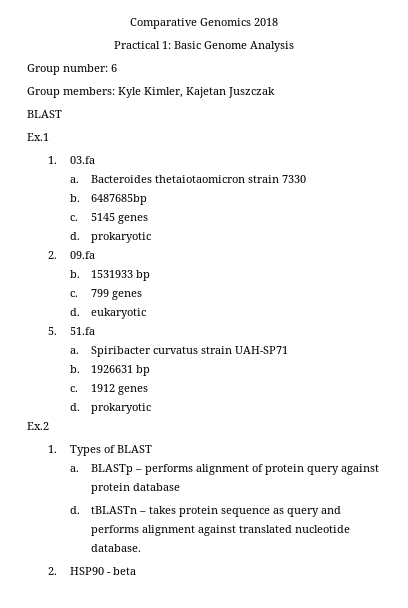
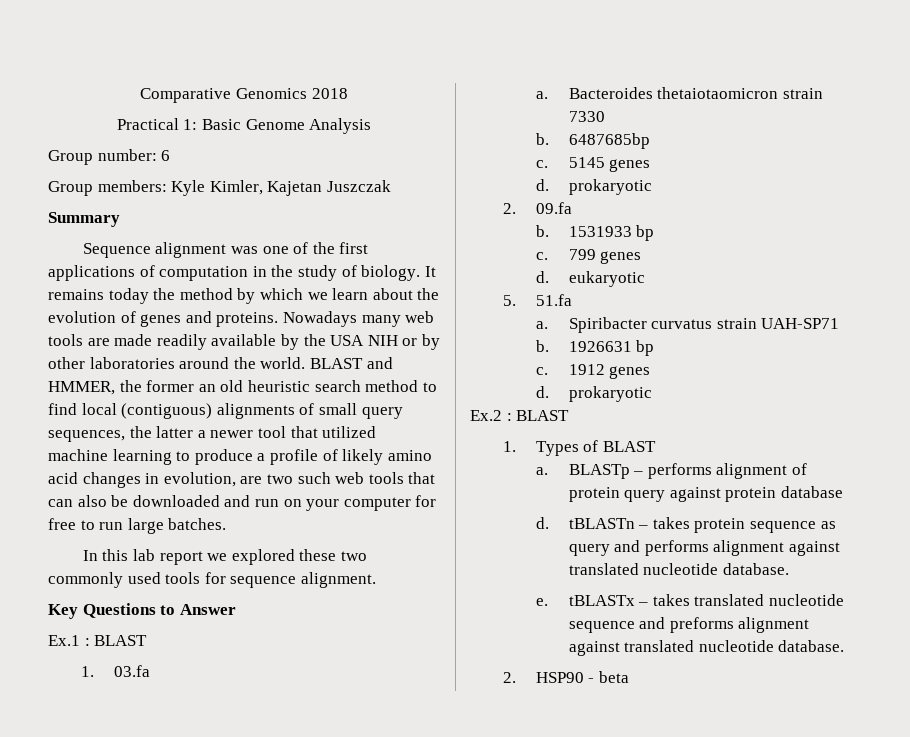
  Group members: Kyle Kimler, Kajetan Juszczak
- BLAST
+ Summary
+ Sequence alignment was one of the first applications of computation in the study of biology. It remains today the method by which we learn about the evolution of genes and proteins. Nowadays many web tools are made readily available by the USA NIH or by other laboratories around the world. BLAST and HMMER, the former an old heuristic search method to find local (contiguous) alignments of small query sequences, the latter a newer tool that utilized machine learning to produce a profile of likely amino acid changes in evolution, are two such web tools that can also be downloaded and run on your computer for free to run large batches.
+ In this lab report we explored these two commonly used tools for sequence alignment.
+ Key Questions to Answer
- Ex.1
+ Ex.1 : BLAST
- Ex.2
+ Ex.2 : BLAST
+ e. tBLASTx – takes translated nucleotide sequence and preforms alignment against translated nucleotide database.

